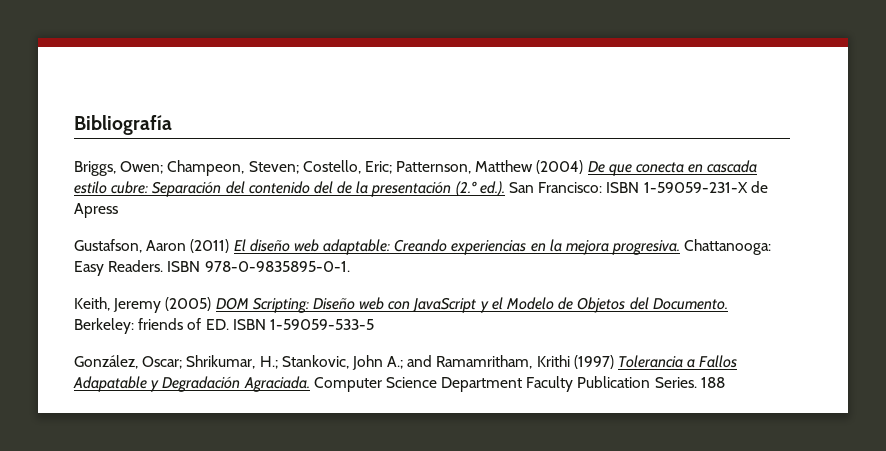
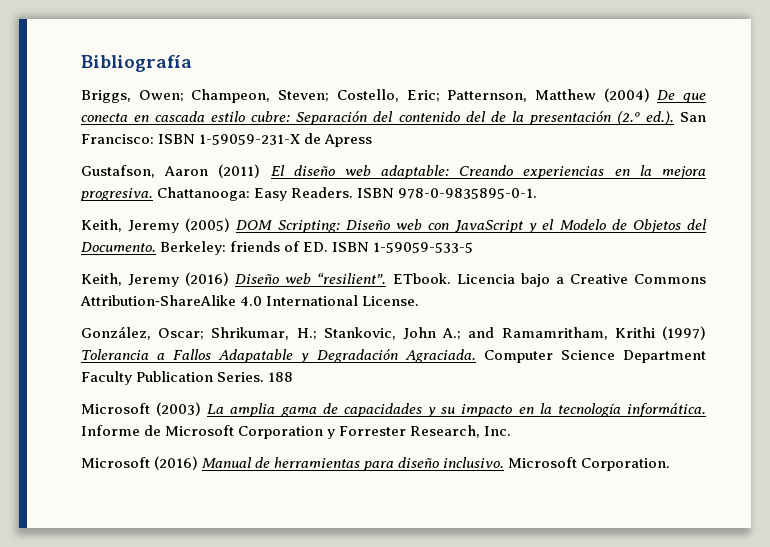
+ Keith, Jeremy (2016) Diseño web “resilient”. ETbook. Licencia bajo a Creative Commons Attribution‐ShareAlike 4.0 International License.
+ Microsoft (2003) La amplia gama de capacidades y su impacto en la tecnología informática. Informe de Microsoft Corporation y Forrester Research, Inc.
+ Microsoft (2016) Manual de herramientas para diseño inclusivo. Microsoft Corporation.

